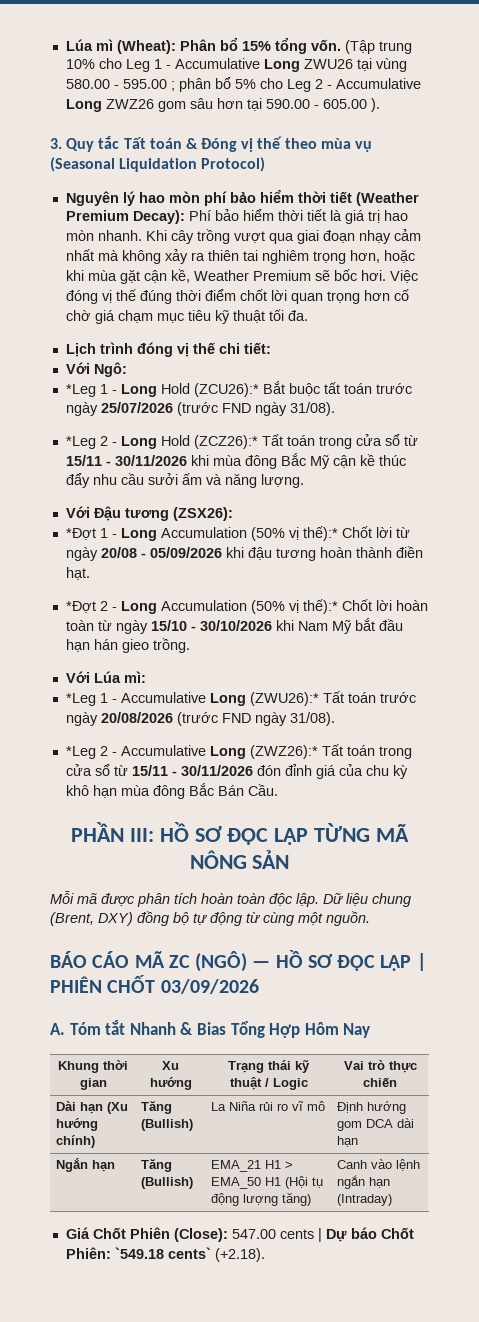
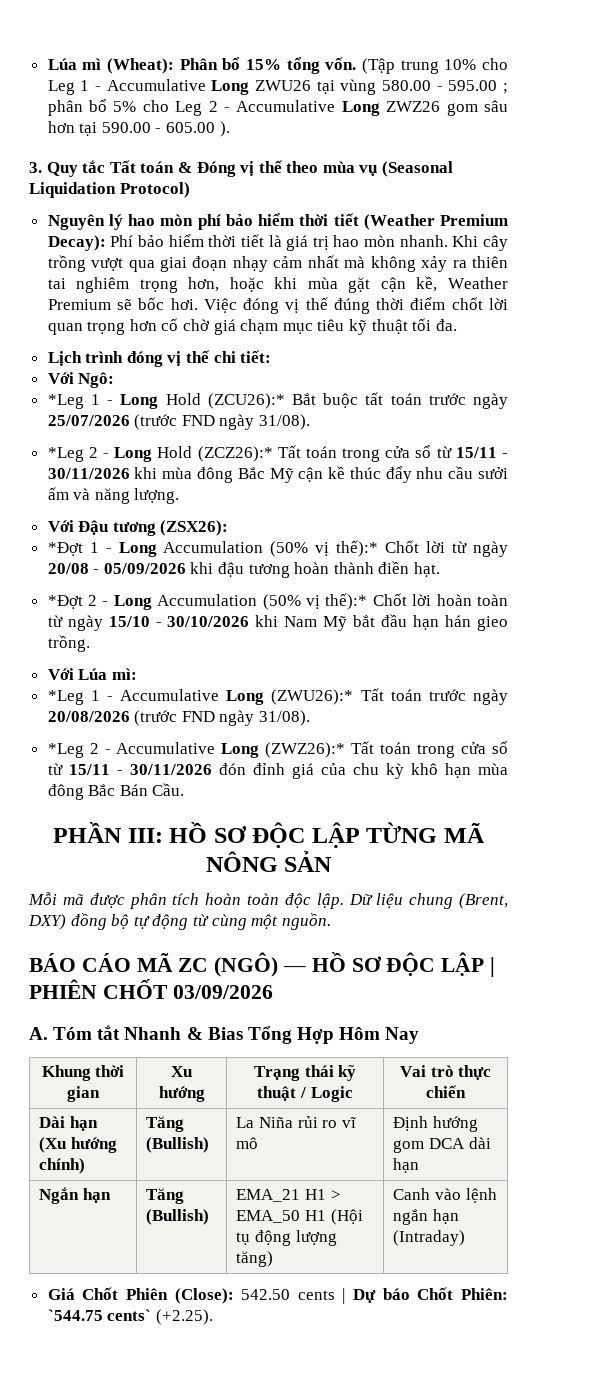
- Giá Chốt Phiên (Close): 547.00 cents | Dự báo Chốt Phiên: `549.18 cents` (+2.18).
+ Giá Chốt Phiên (Close): 542.50 cents | Dự báo Chốt Phiên: `544.75 cents` (+2.25).

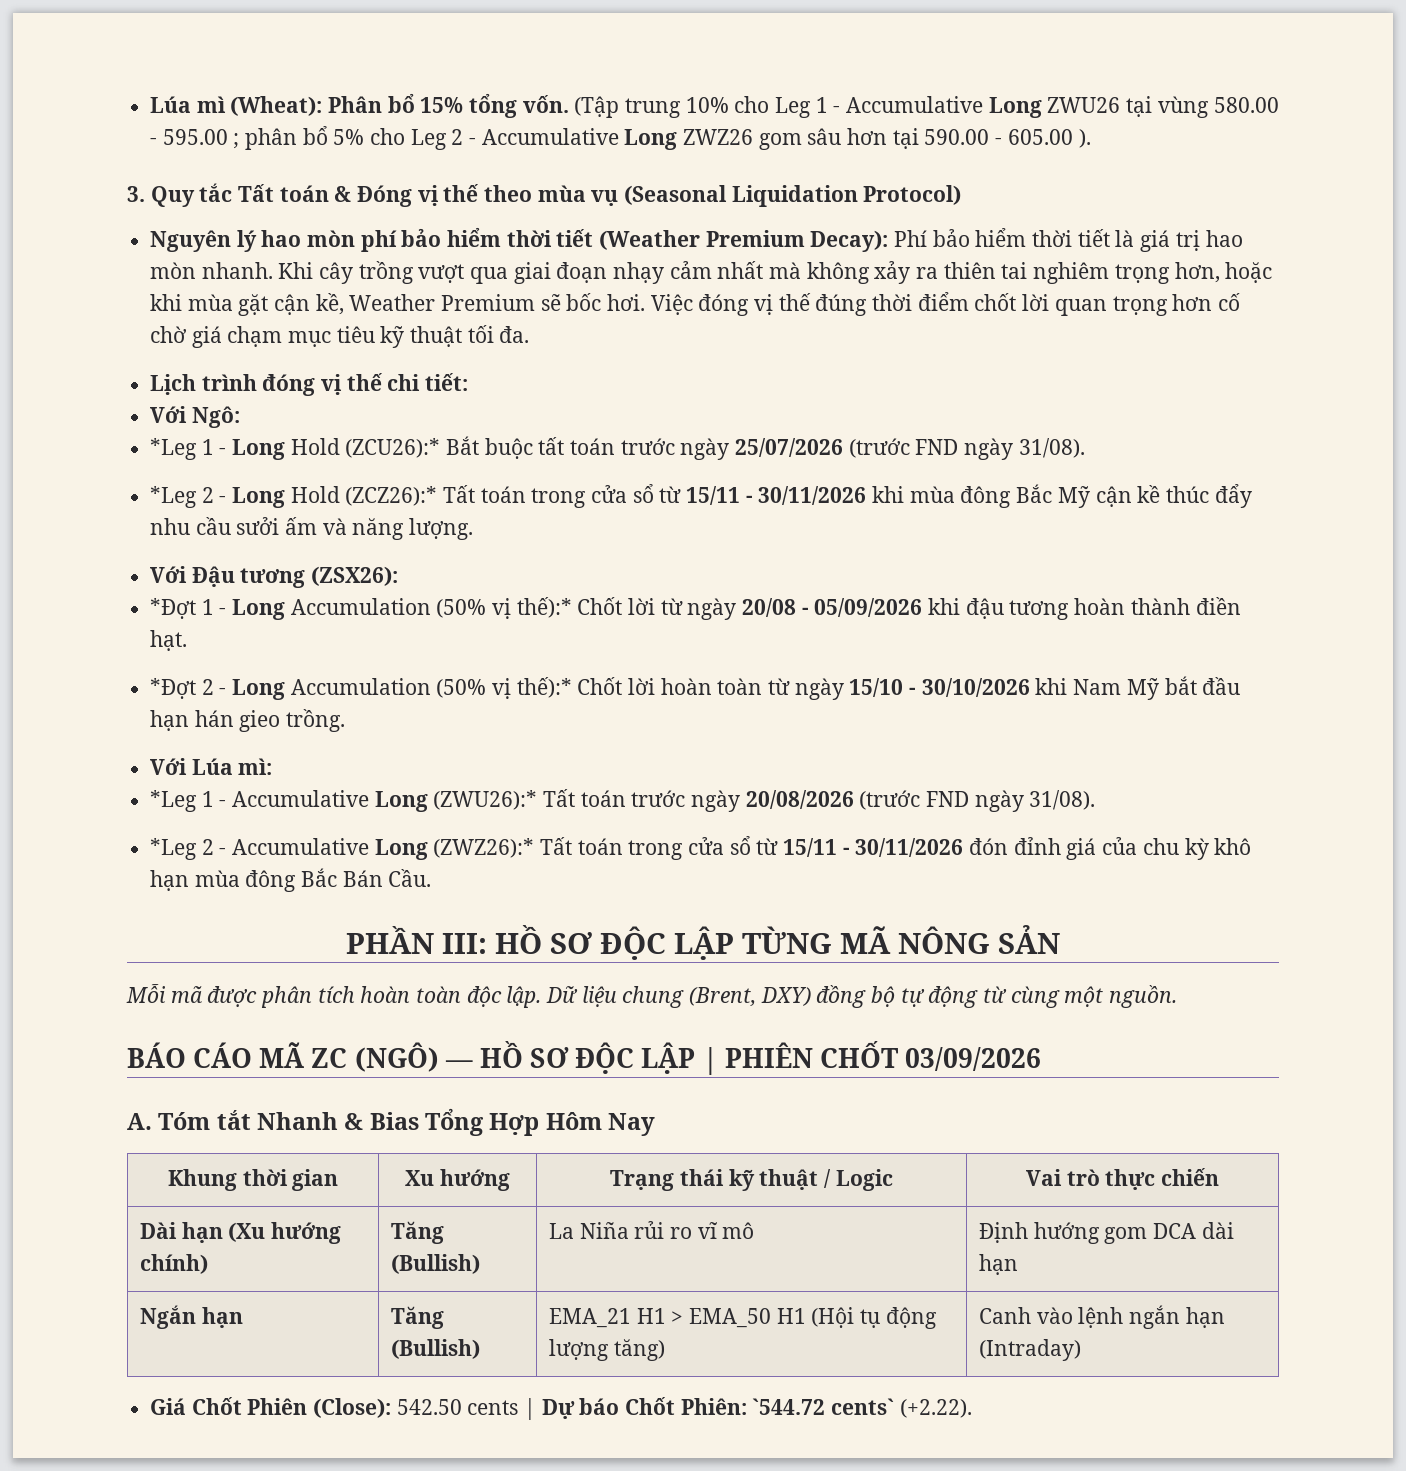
- Giá Chốt Phiên (Close): 542.50 cents | Dự báo Chốt Phiên: `544.75 cents` (+2.25).
+ Giá Chốt Phiên (Close): 542.50 cents | Dự báo Chốt Phiên: `544.72 cents` (+2.22).

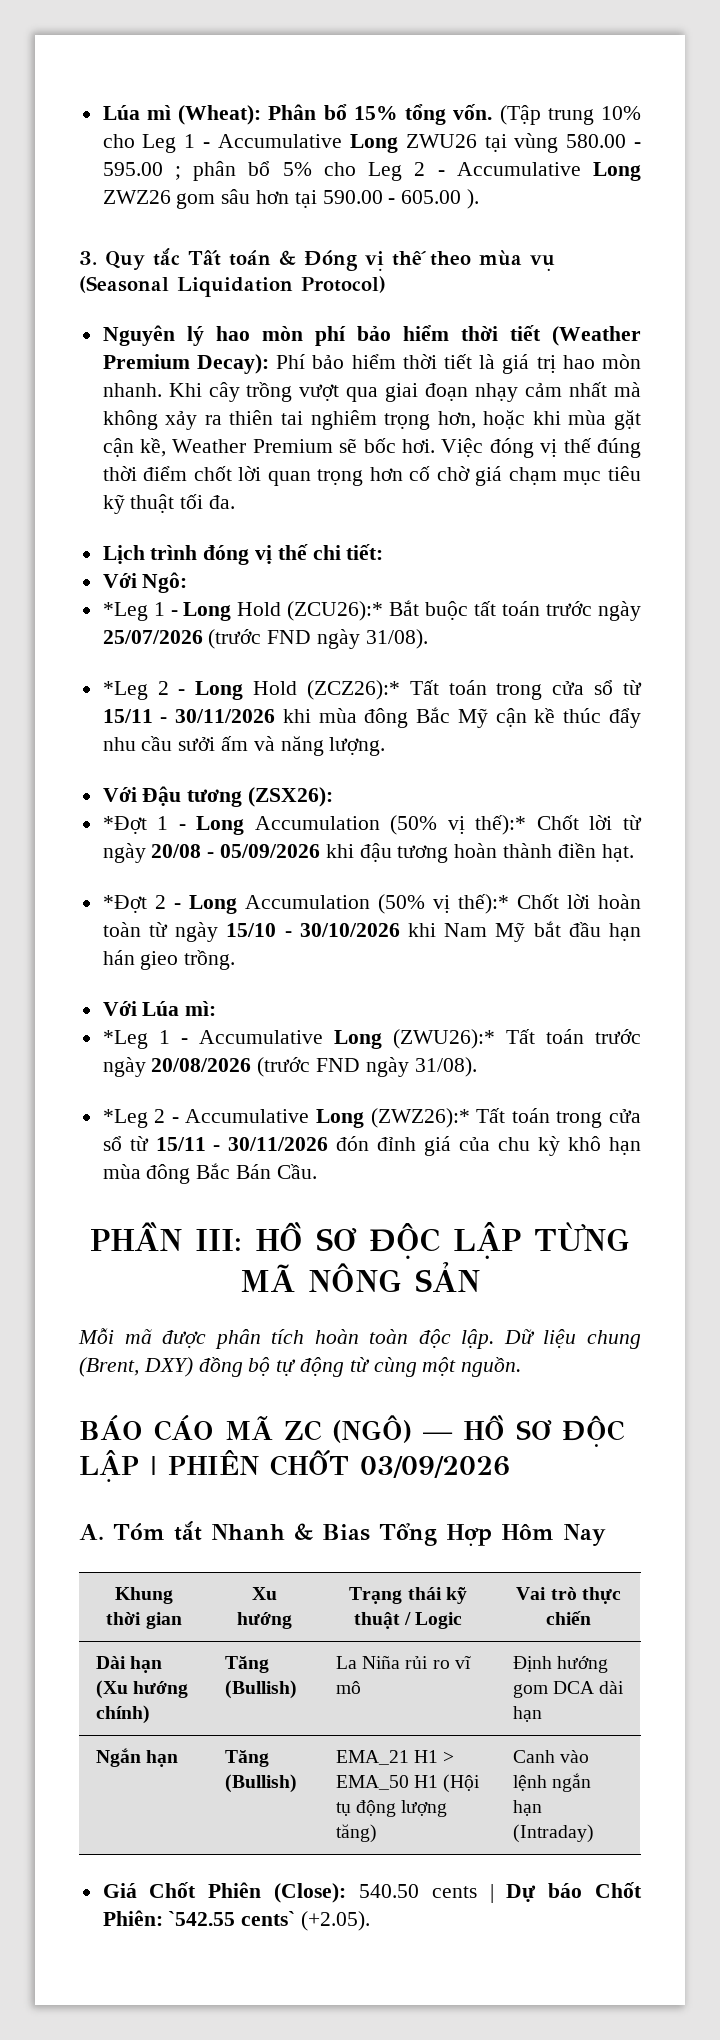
- Giá Chốt Phiên (Close): 542.50 cents | Dự báo Chốt Phiên: `544.72 cents` (+2.22).
+ Giá Chốt Phiên (Close): 540.50 cents | Dự báo Chốt Phiên: `542.55 cents` (+2.05).

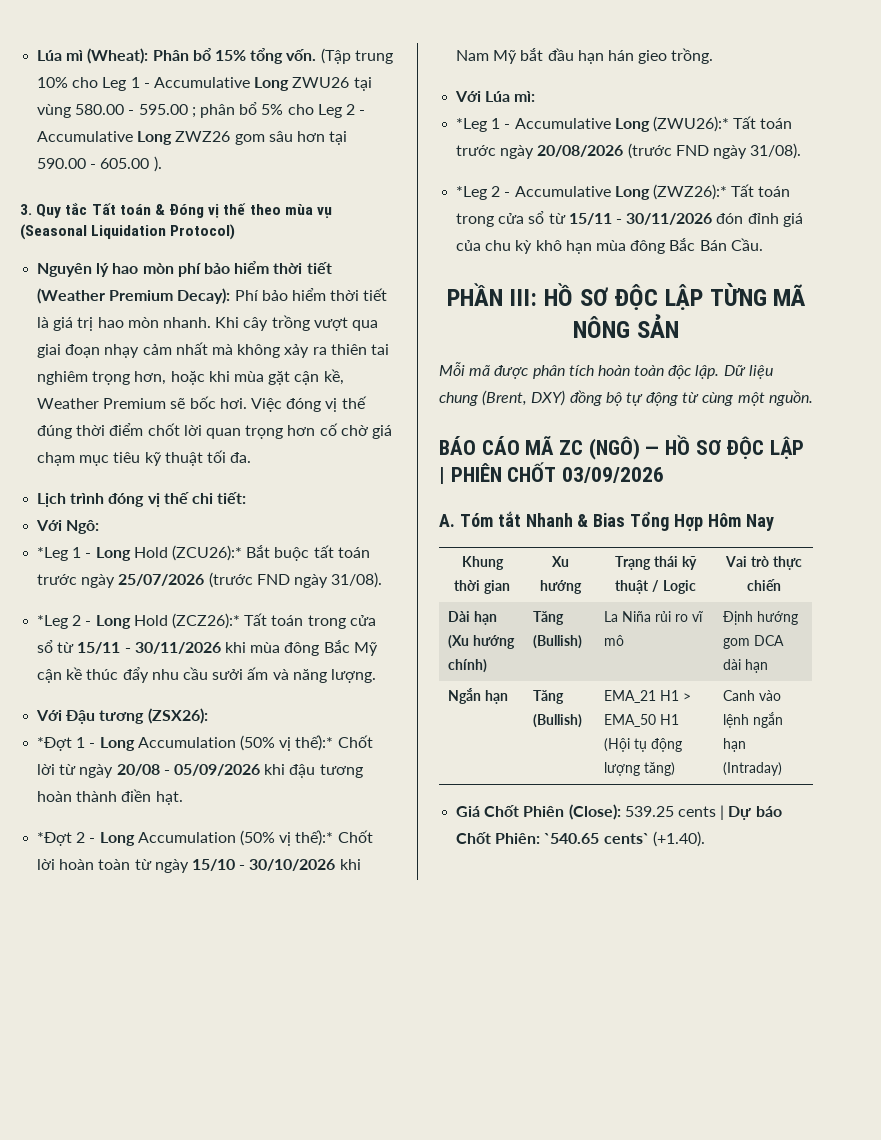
- Giá Chốt Phiên (Close): 540.50 cents | Dự báo Chốt Phiên: `542.55 cents` (+2.05).
+ Giá Chốt Phiên (Close): 539.25 cents | Dự báo Chốt Phiên: `540.65 cents` (+1.40).

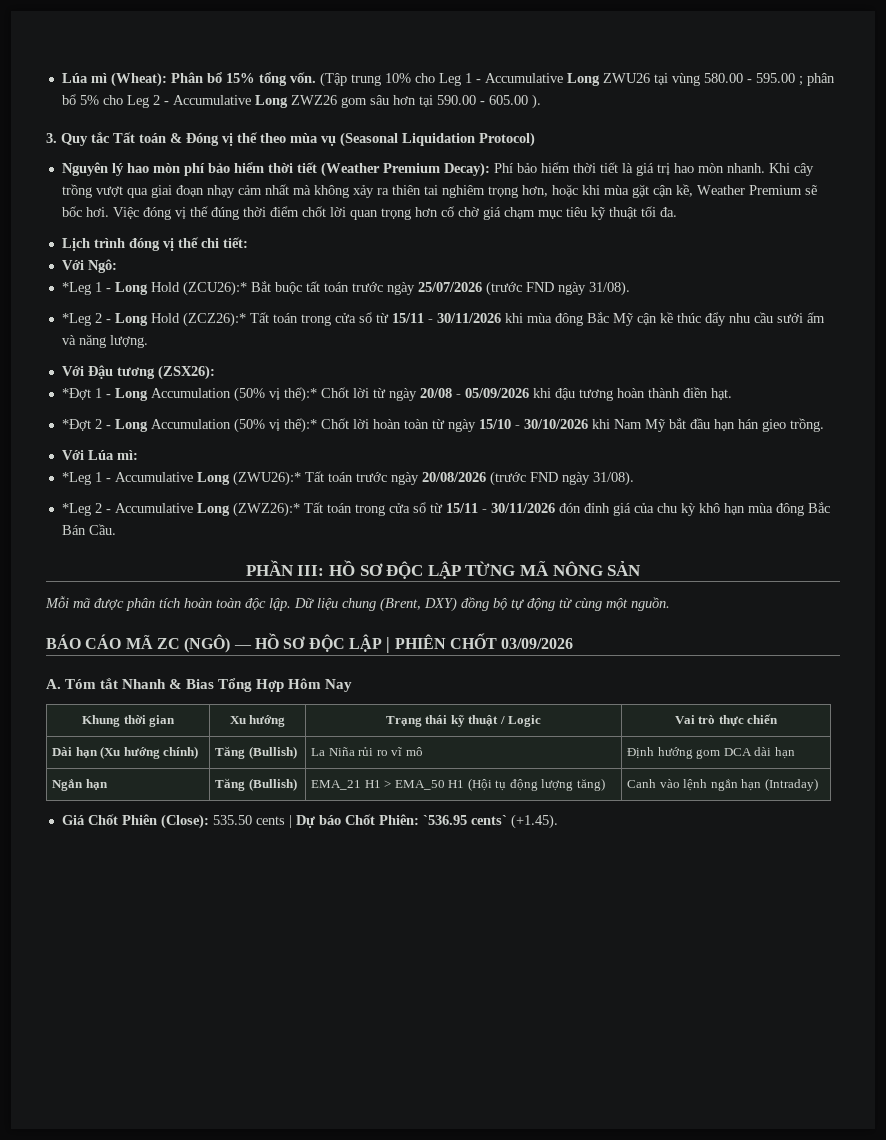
- Giá Chốt Phiên (Close): 539.25 cents | Dự báo Chốt Phiên: `540.65 cents` (+1.40).
+ Giá Chốt Phiên (Close): 535.50 cents | Dự báo Chốt Phiên: `536.95 cents` (+1.45).

